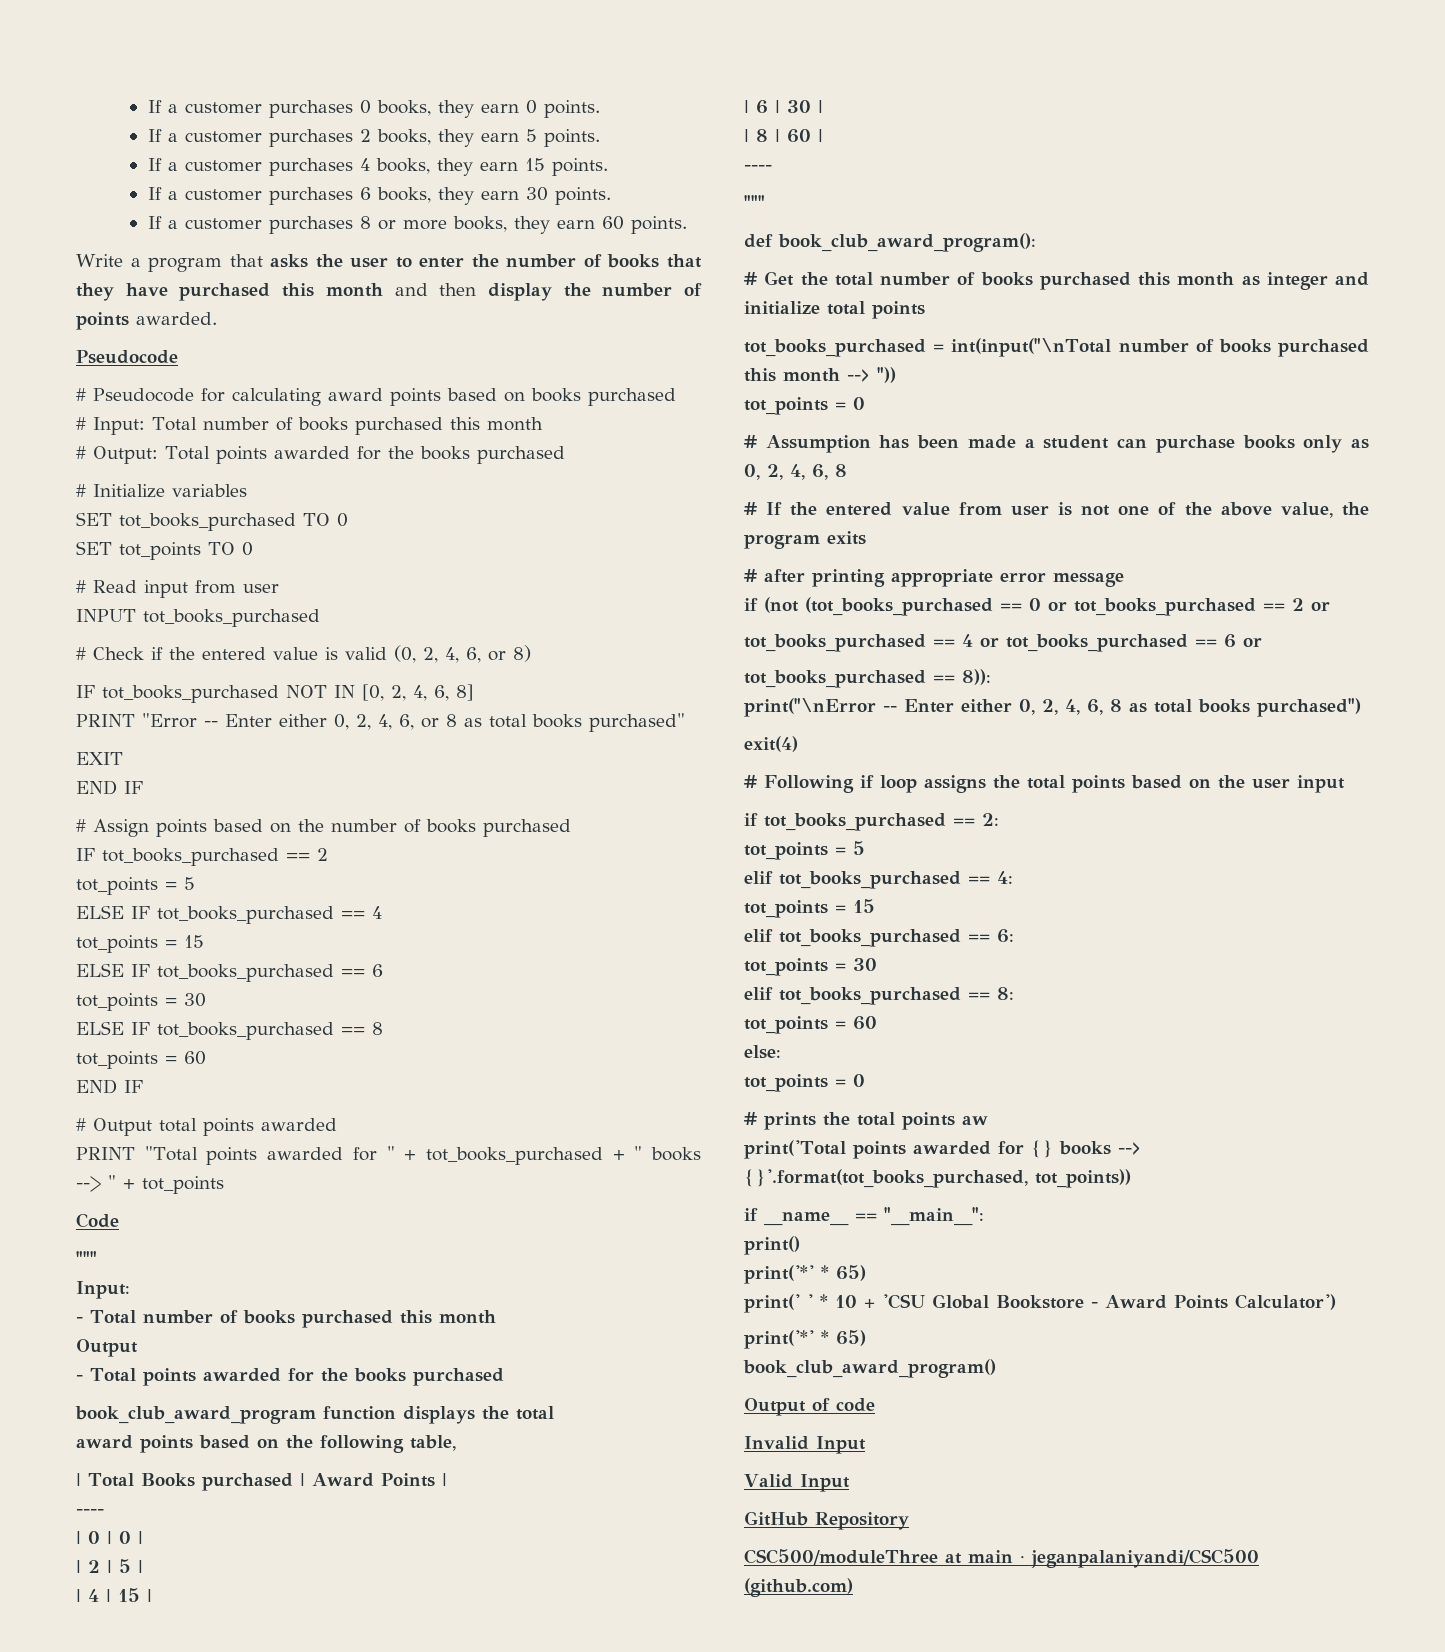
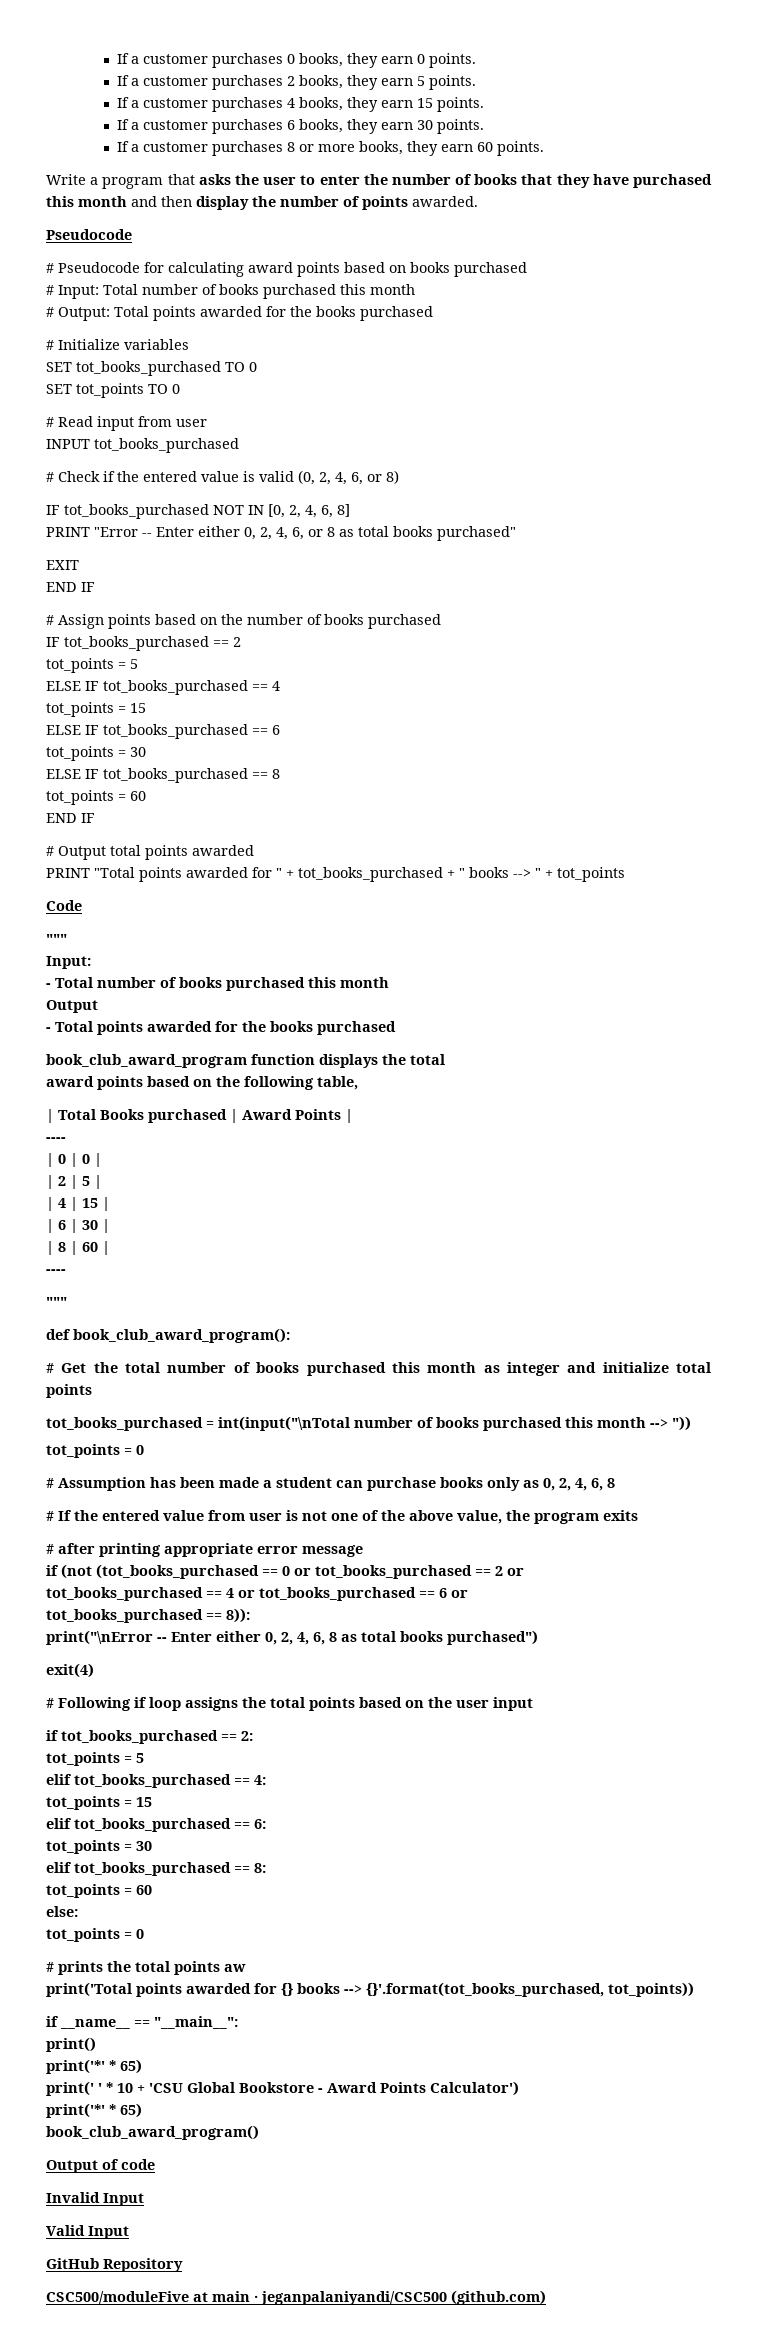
- CSC500/moduleThree at main · jeganpalaniyandi/CSC500 (github.com)
+ CSC500/moduleFive at main · jeganpalaniyandi/CSC500 (github.com)

